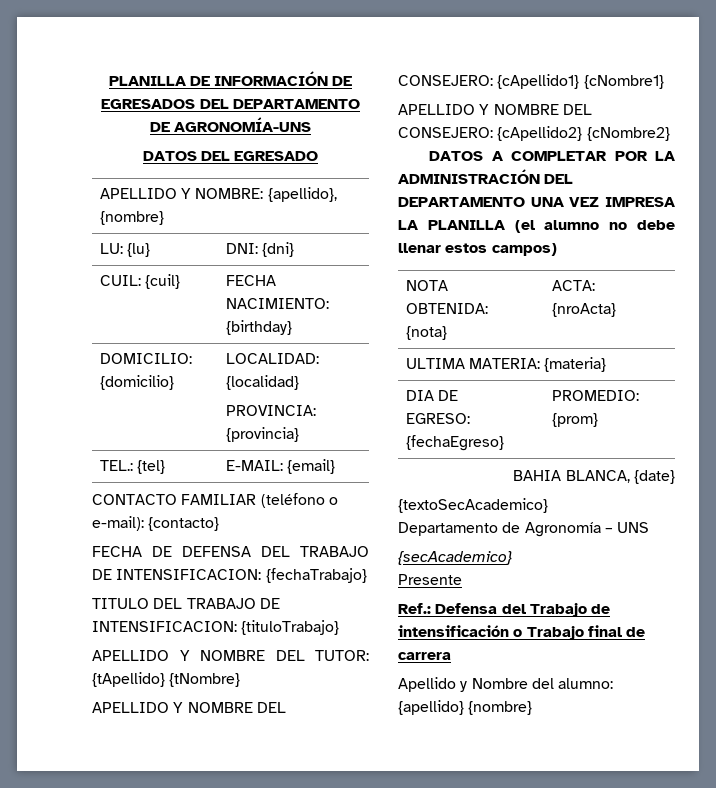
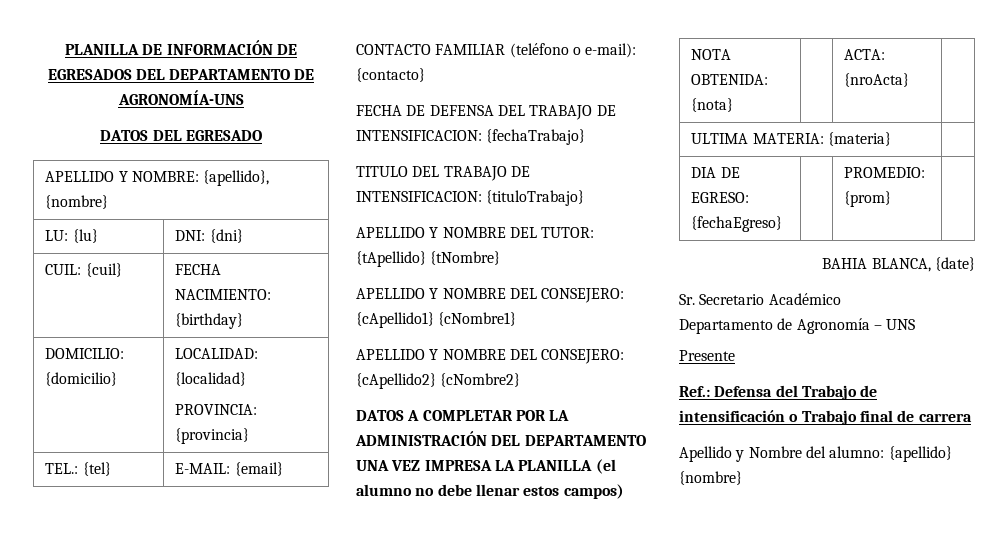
- {textoSecAcademico}
+ Sr. Secretario Académico
- {secAcademico}

